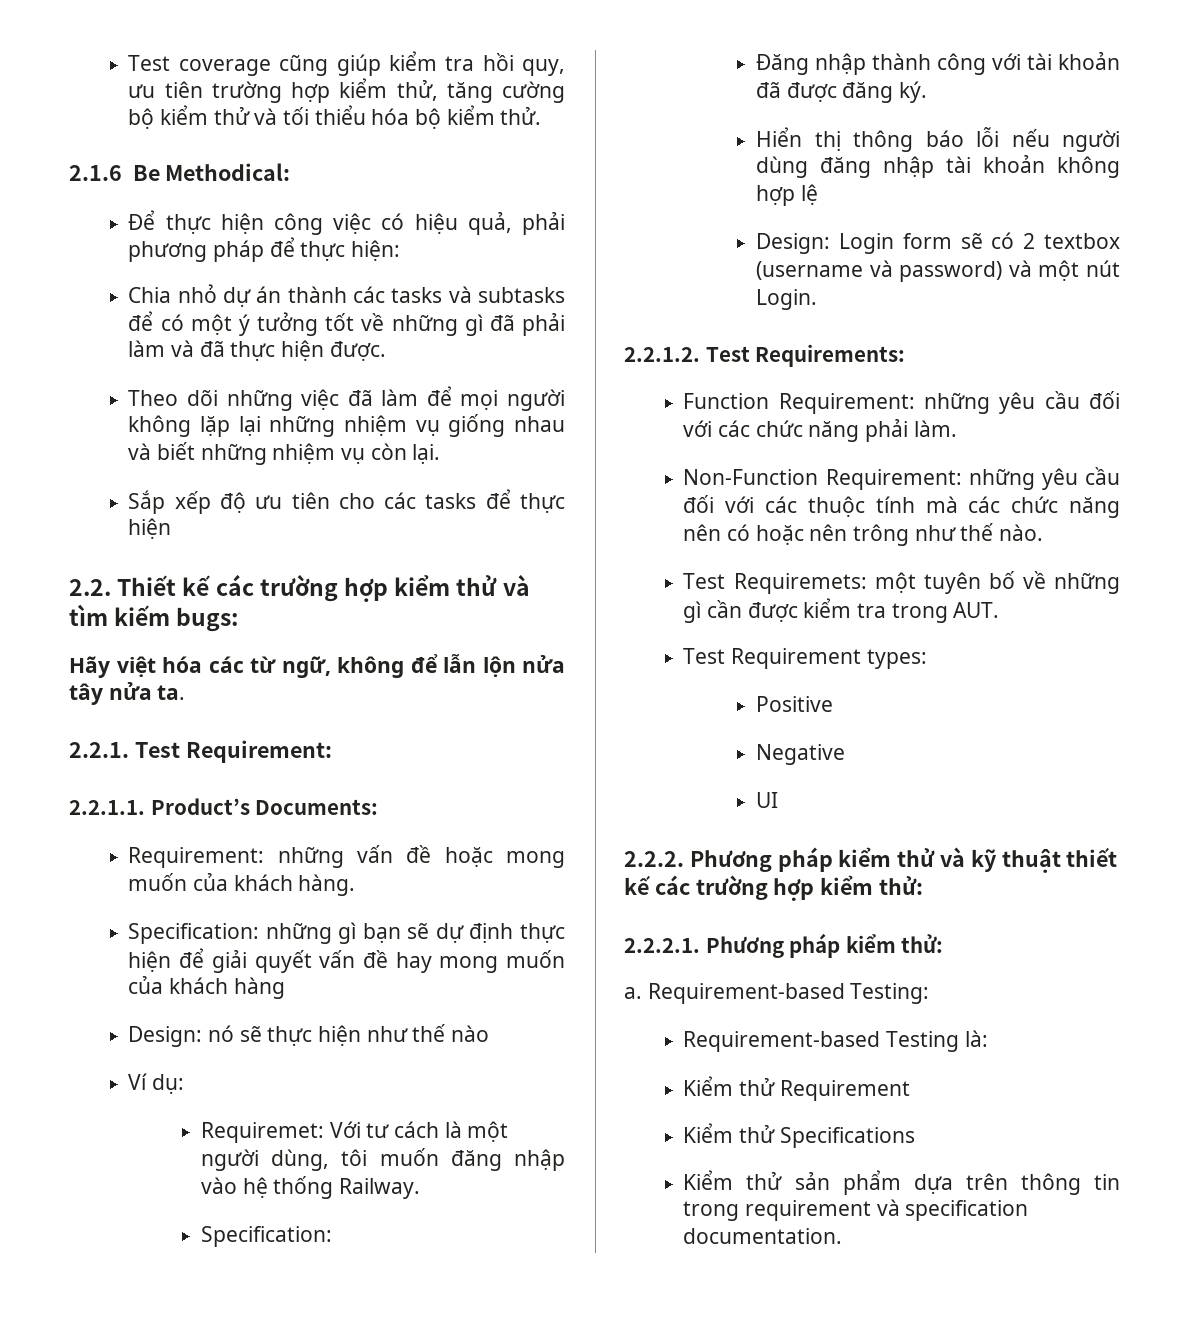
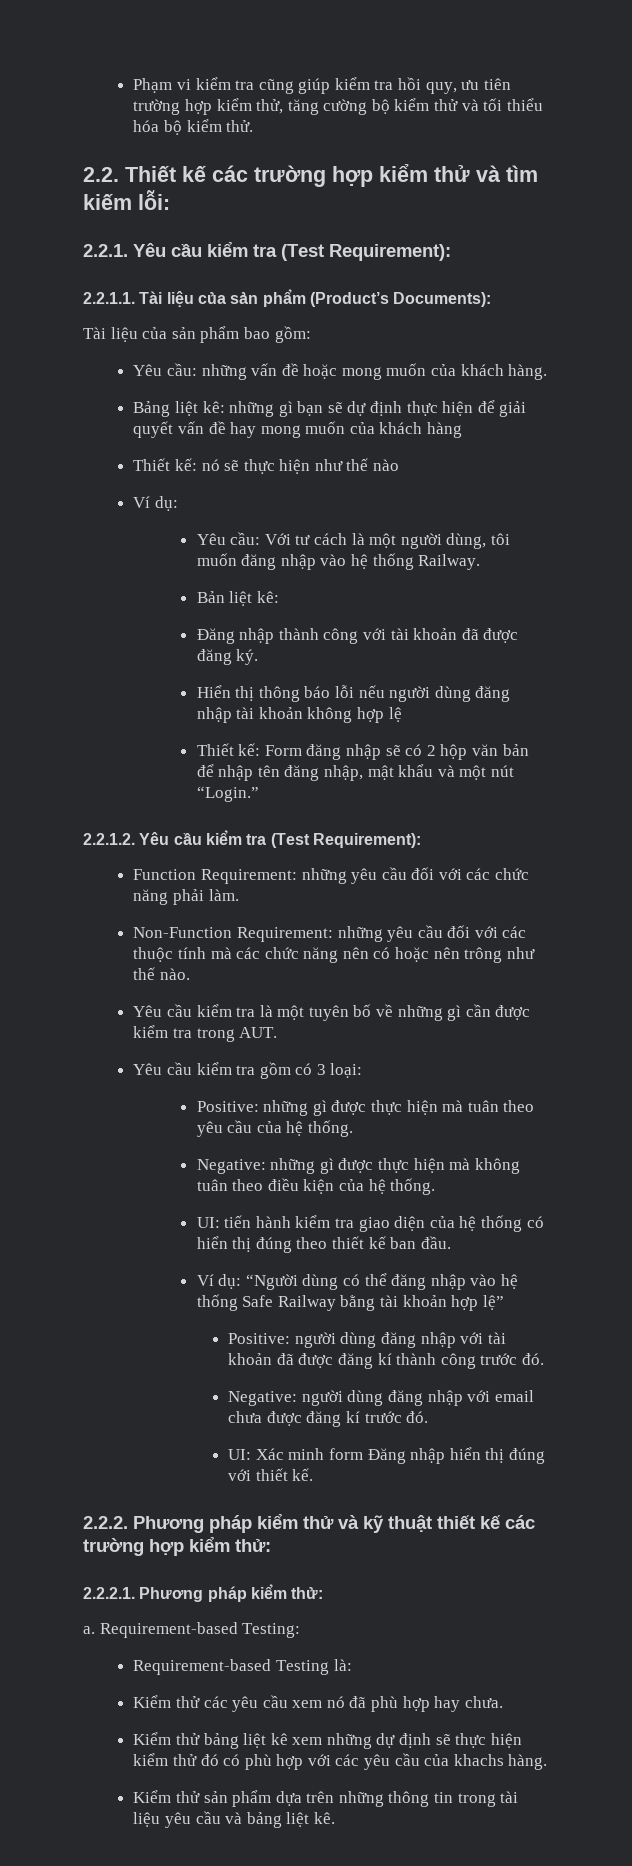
- Test coverage cũng giúp kiểm tra hồi quy, ưu tiên trường hợp kiểm thử, tăng cường bộ kiểm thử và tối thiểu hóa bộ kiểm thử.
+ Phạm vi kiểm tra cũng giúp kiểm tra hồi quy, ưu tiên trường hợp kiểm thử, tăng cường bộ kiểm thử và tối thiểu hóa bộ kiểm thử.
- 2.1.6 Be Methodical:
- Để thực hiện công việc có hiệu quả, phải phương pháp để thực hiện:
- Chia nhỏ dự án thành các tasks và subtasks để có một ý tưởng tốt về những gì đã phải làm và đã thực hiện được.
- Theo dõi những việc đã làm để mọi người không lặp lại những nhiệm vụ giống nhau và biết những nhiệm vụ còn lại.
- Sắp xếp độ ưu tiên cho các tasks để thực hiện
- 2.2. Thiết kế các trường hợp kiểm thử và tìm kiếm bugs:
- Hãy việt hóa các từ ngữ, không để lẫn lộn nửa tây nửa ta.
- 2.2.1. Test Requirement:
- 2.2.1.1. Product’s Documents:
- Requirement: những vấn đề hoặc mong muốn của khách hàng.
+ 2.2. Thiết kế các trường hợp kiểm thử và tìm kiếm lỗi:
+ 2.2.1. Yêu cầu kiểm tra (Test Requirement):
+ 2.2.1.1. Tài liệu của sản phẩm (Product’s Documents):
+ Tài liệu của sản phẩm bao gồm:
+ Yêu cầu: những vấn đề hoặc mong muốn của khách hàng.
- Specification: những gì bạn sẽ dự định thực hiện để giải quyết vấn đề hay mong muốn của khách hàng
+ Bảng liệt kê: những gì bạn sẽ dự định thực hiện để giải quyết vấn đề hay mong muốn của khách hàng
- Design: nó sẽ thực hiện như thế nào
+ Thiết kế: nó sẽ thực hiện như thế nào
- Requiremet: Với tư cách là một người dùng, tôi muốn đăng nhập vào hệ thống Railway.
- Specification:
+ Yêu cầu: Với tư cách là một người dùng, tôi muốn đăng nhập vào hệ thống Railway.
+ Bản liệt kê:
- Design: Login form sẽ có 2 textbox (username và password) và một nút Login.
+ Thiết kế: Form đăng nhập sẽ có 2 hộp văn bản để nhập tên đăng nhập, mật khẩu và một nút “Login.”
- 2.2.1.2. Test Requirements:
+ 2.2.1.2. Yêu cầu kiểm tra (Test Requirement):
- Test Requiremets: một tuyên bố về những gì cần được kiểm tra trong AUT.
+ Yêu cầu kiểm tra là một tuyên bố về những gì cần được kiểm tra trong AUT.
- Test Requirement types:
- Positive
- Negative
- UI
+ Yêu cầu kiểm tra gồm có 3 loại:
+ Positive: những gì được thực hiện mà tuân theo yêu cầu của hệ thống.
+ Negative: những gì được thực hiện mà không tuân theo điều kiện của hệ thống.
+ UI: tiến hành kiểm tra giao diện của hệ thống có hiển thị đúng theo thiết kế ban đầu.
+ Ví dụ: “Người dùng có thể đăng nhập vào hệ thống Safe Railway bằng tài khoản hợp lệ”
+ Positive: người dùng đăng nhập với tài khoản đã được đăng kí thành công trước đó.
+ Negative: người dùng đăng nhập với email chưa được đăng kí trước đó.
+ UI: Xác minh form Đăng nhập hiển thị đúng với thiết kế.
- Kiểm thử Requirement
- Kiểm thử Specifications
+ Kiểm thử các yêu cầu xem nó đã phù hợp hay chưa.
+ Kiểm thử bảng liệt kê xem những dự định sẽ thực hiện kiểm thử đó có phù hợp với các yêu cầu của khachs hàng.
- Kiểm thử sản phẩm dựa trên thông tin trong requirement và specification documentation.
+ Kiểm thử sản phẩm dựa trên những thông tin trong tài liệu yêu cầu và bảng liệt kê.

